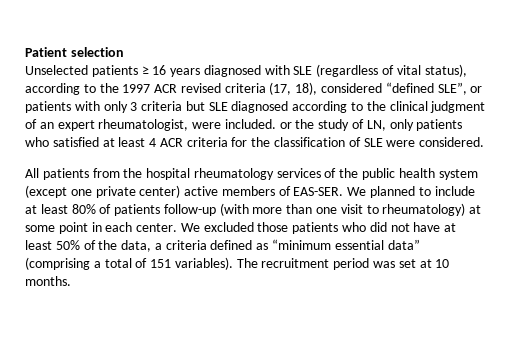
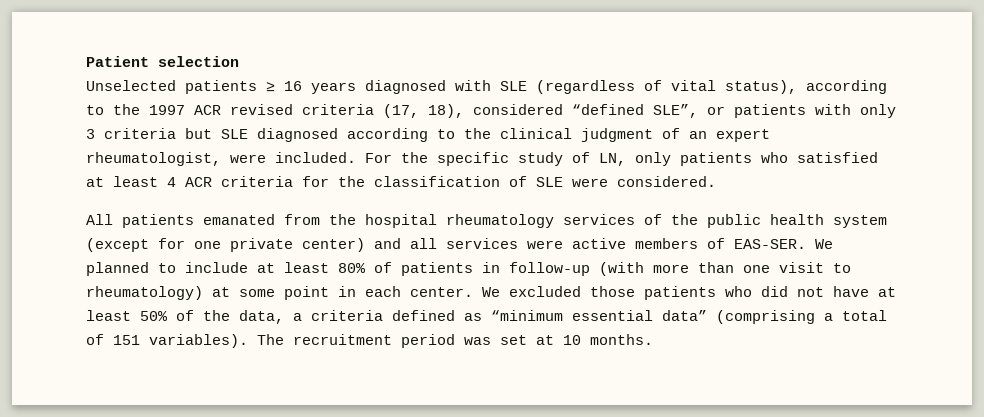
- Unselected patients ≥ 16 years diagnosed with SLE (regardless of vital status), according to the 1997 ACR revised criteria (17, 18), considered “defined SLE”, or patients with only 3 criteria but SLE diagnosed according to the clinical judgment of an expert rheumatologist, were included. or the study of LN, only patients who satisfied at least 4 ACR criteria for the classification of SLE were considered.
+ Unselected patients ≥ 16 years diagnosed with SLE (regardless of vital status), according to the 1997 ACR revised criteria (17, 18), considered “defined SLE”, or patients with only 3 criteria but SLE diagnosed according to the clinical judgment of an expert rheumatologist, were included. For the specific study of LN, only patients who satisfied at least 4 ACR criteria for the classification of SLE were considered.
- All patients from the hospital rheumatology services of the public health system (except one private center) active members of EAS-SER.
+ All patients emanated from the hospital rheumatology services of the public health system (except for one private center) and all services were active members of EAS-SER.
- We planned to include at least 80% of patients follow-up (with more than one visit to rheumatology) at some point in each center.
+ We planned to include at least 80% of patients in follow-up (with more than one visit to rheumatology) at some point in each center.

